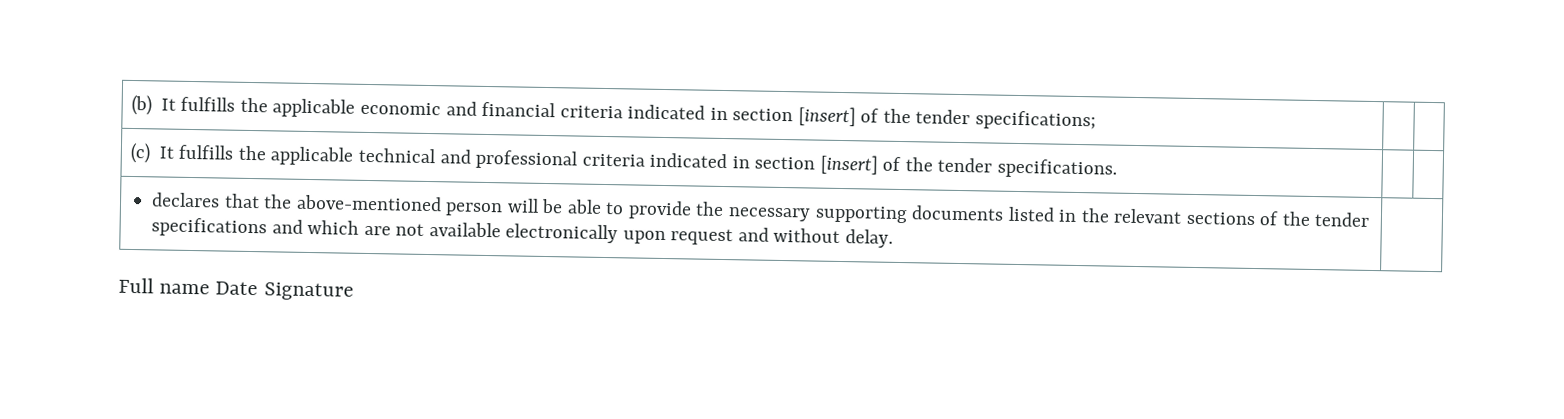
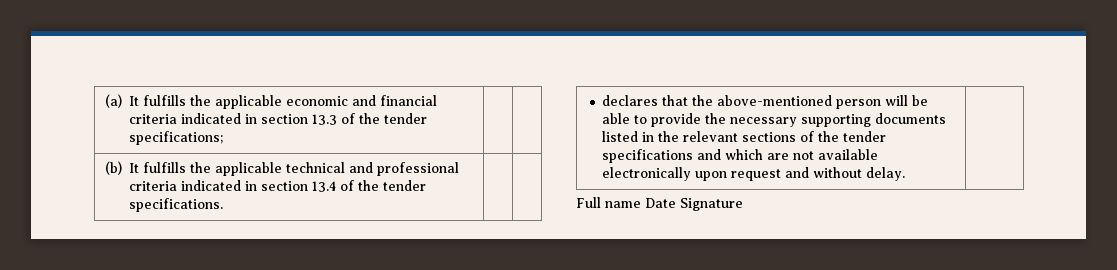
- (b) It fulfills the applicable economic and financial criteria indicated in section [insert] of the tender specifications; | |
+ (a) It fulfills the applicable economic and financial criteria indicated in section 13.3 of the tender specifications; | |
- (c) It fulfills the applicable technical and professional criteria indicated in section [insert] of the tender specifications. | |
+ (b) It fulfills the applicable technical and professional criteria indicated in section 13.4 of the tender specifications. | |

